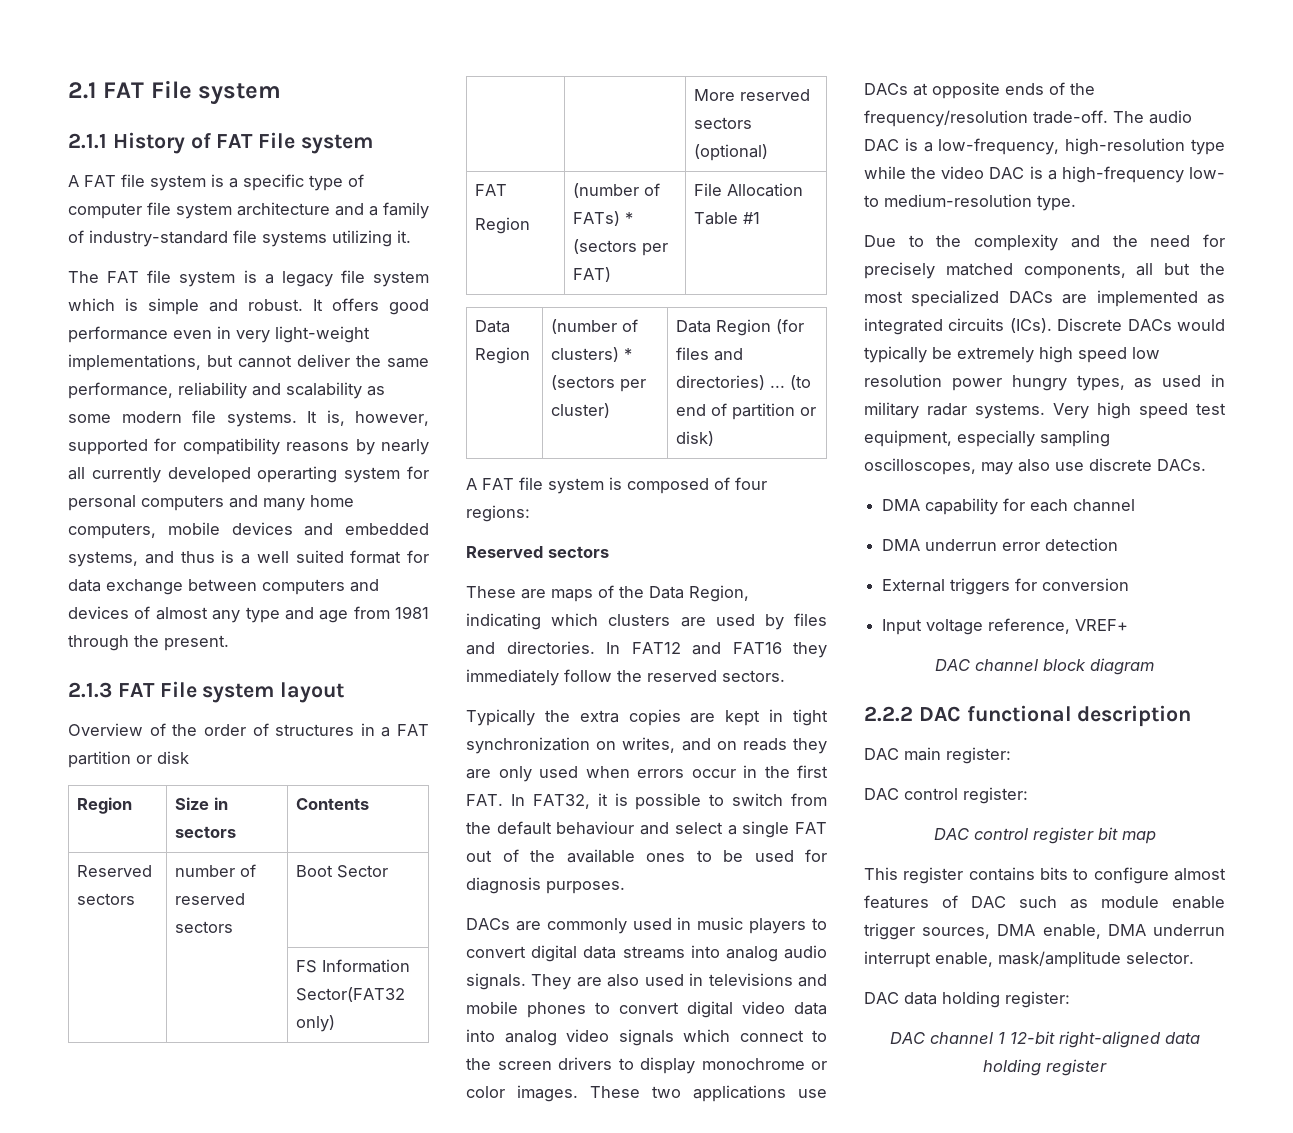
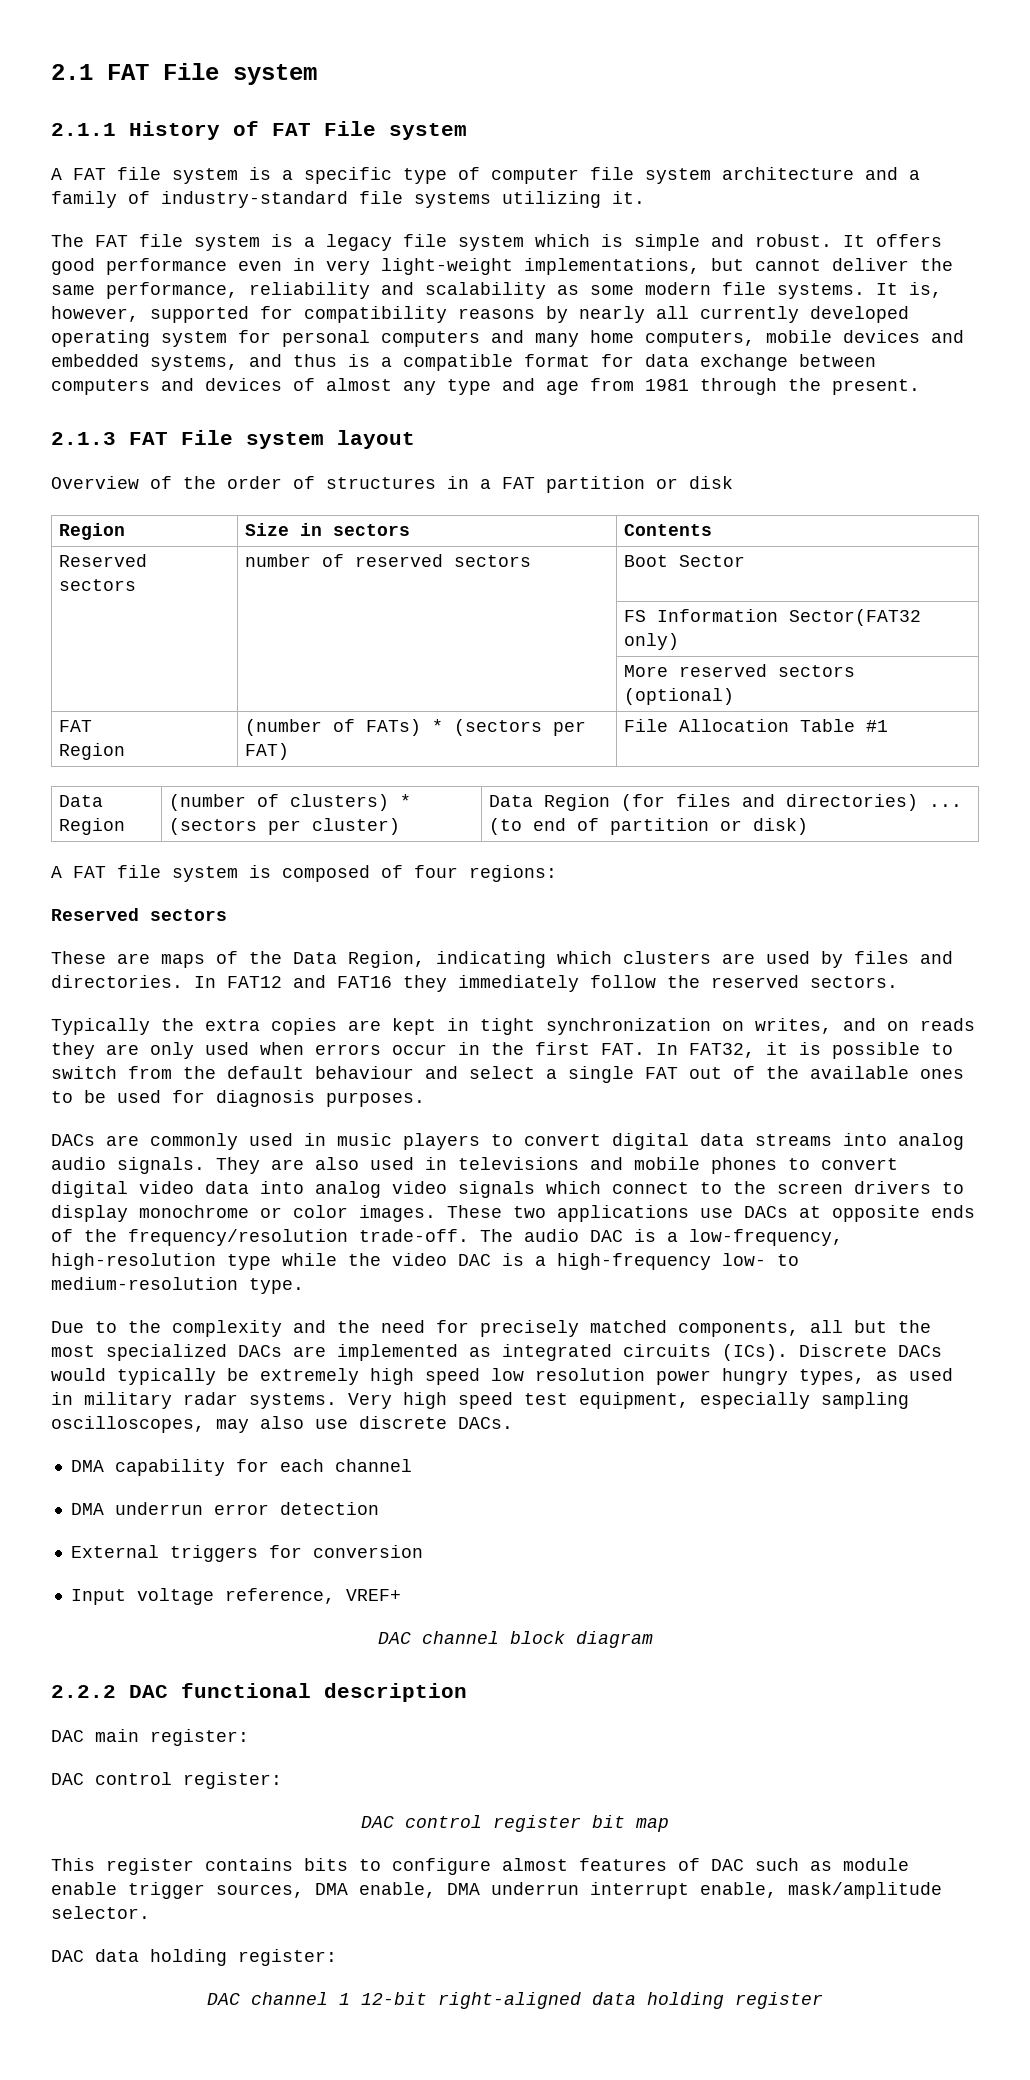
- It is, however, supported for compatibility reasons by nearly all currently developed operarting system for personal computers and many home computers, mobile devices and embedded systems, and thus is a well suited format for data exchange between computers and devices of almost any type and age from 1981 through the present.
+ It is, however, supported for compatibility reasons by nearly all currently developed operating system for personal computers and many home computers, mobile devices and embedded systems, and thus is a compatible format for data exchange between computers and devices of almost any type and age from 1981 through the present.

